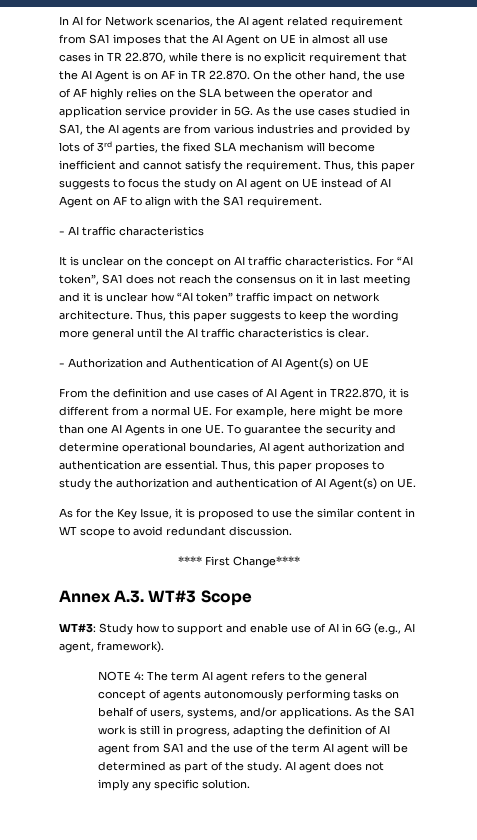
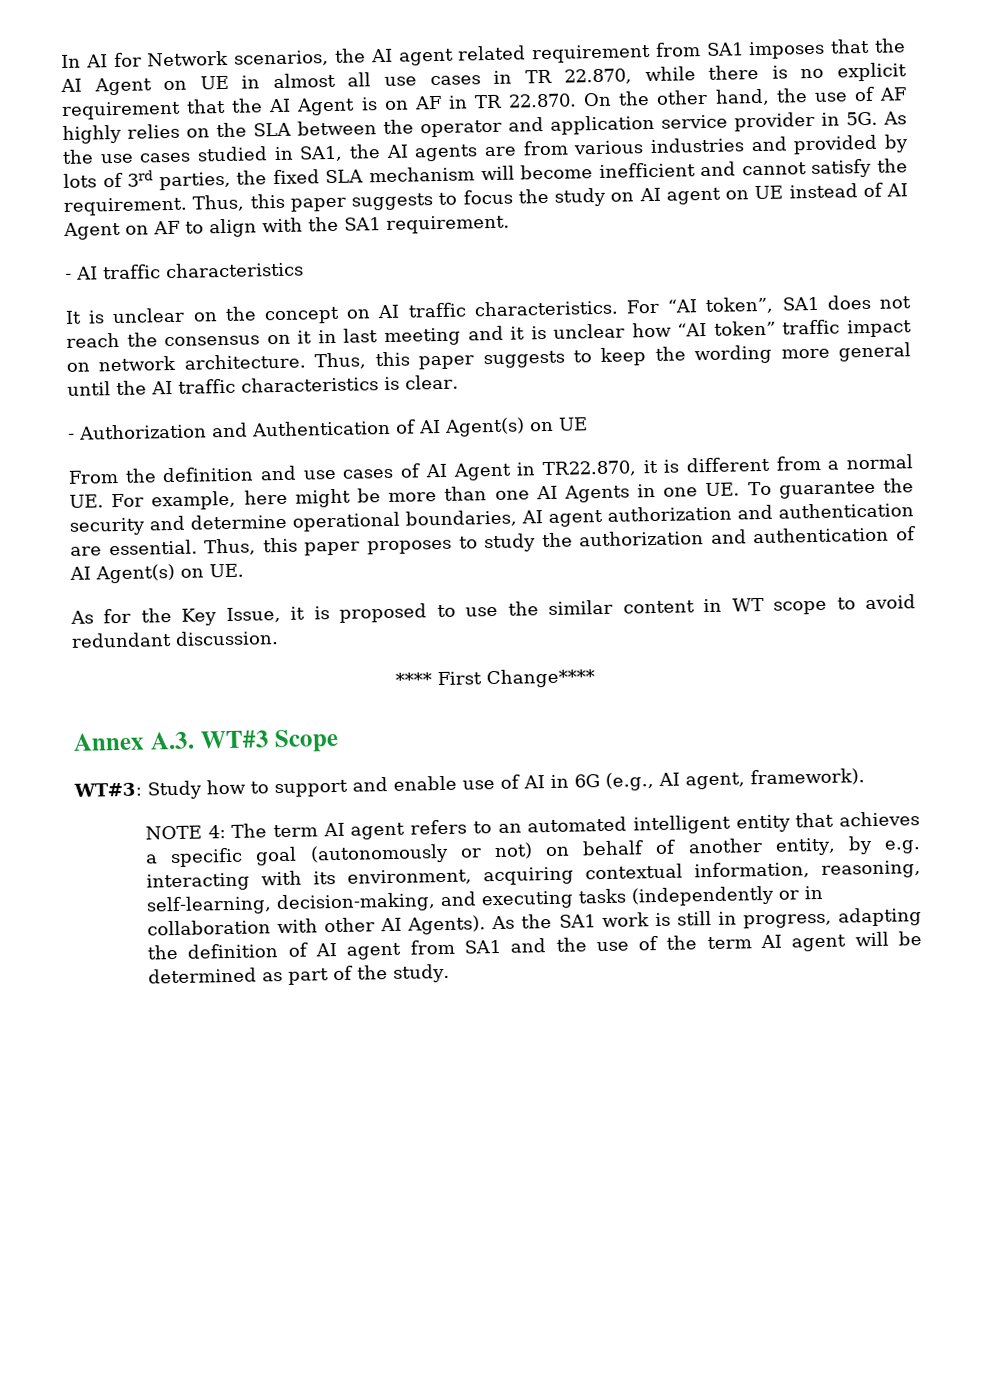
- NOTE 4: The term AI agent refers to the general concept of agents autonomously performing tasks on behalf of users, systems, and/or applications.
+ NOTE 4: The term AI agent refers to an automated intelligent entity that achieves a specific goal (autonomously or not) on behalf of another entity, by e.g. interacting with its environment, acquiring contextual information, reasoning, self-learning, decision-making, and executing tasks (independently or in collaboration with other AI Agents).
- AI agent does not imply any specific solution.

